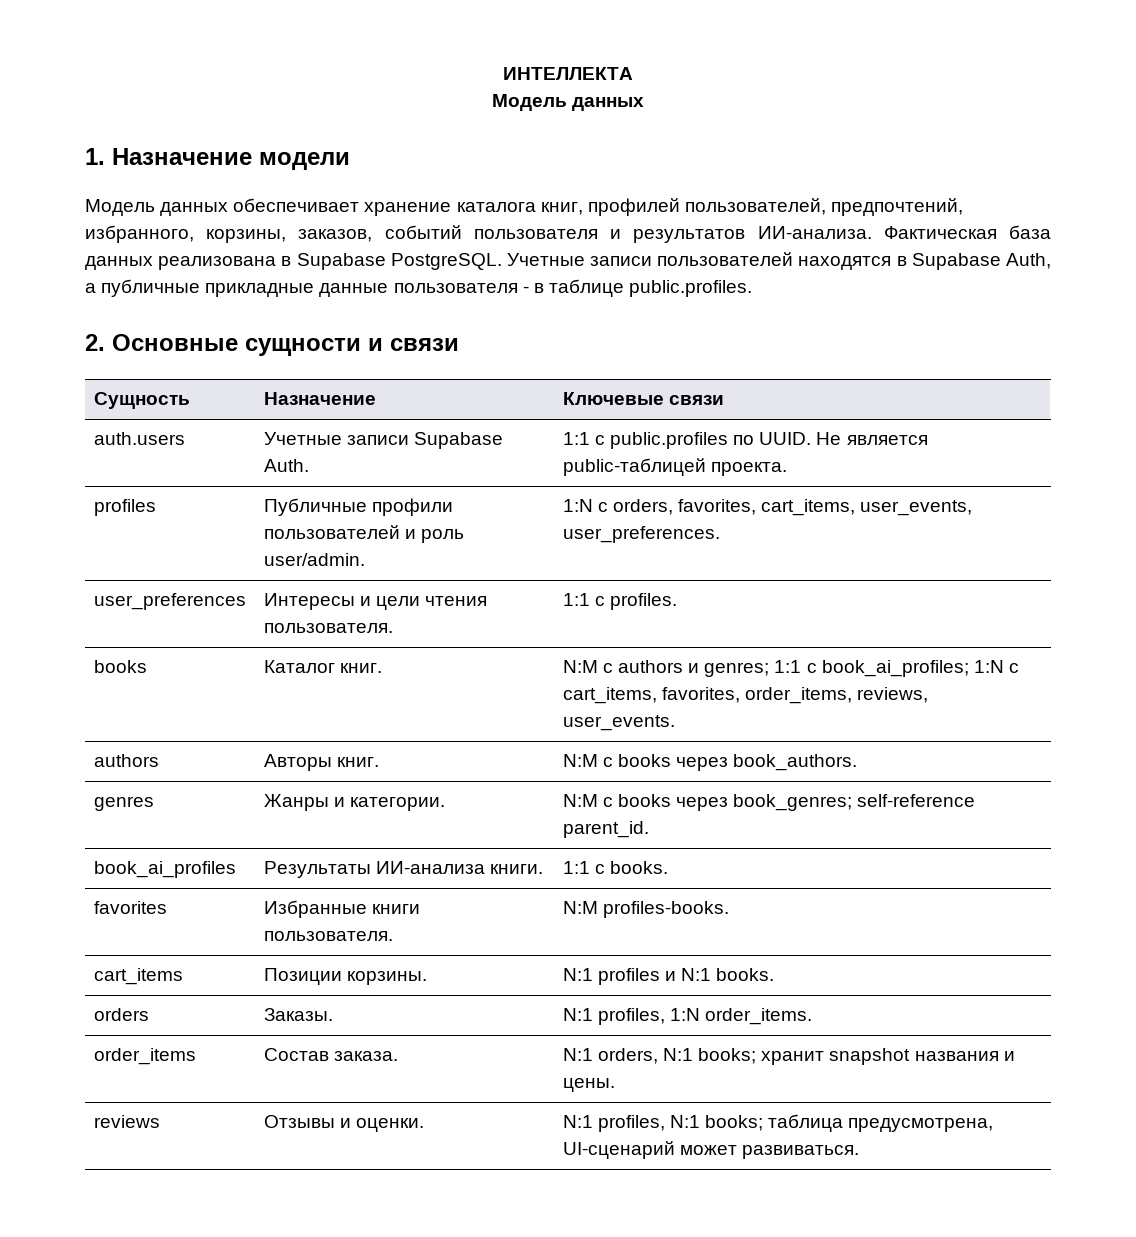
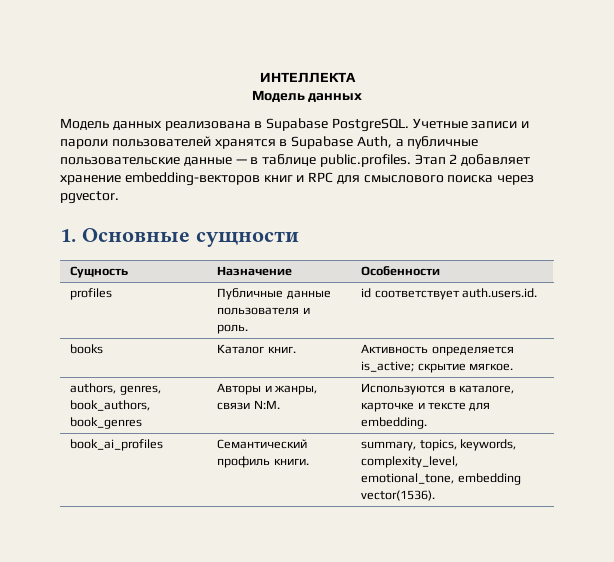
- 1. Назначение модели
- Модель данных обеспечивает хранение каталога книг, профилей пользователей, предпочтений, избранного, корзины, заказов, событий пользователя и результатов ИИ-анализа. Фактическая база данных реализована в Supabase PostgreSQL.
+ Модель данных реализована в Supabase PostgreSQL.
- Учетные записи пользователей находятся в Supabase Auth, а публичные прикладные данные пользователя - в таблице public.profiles.
- 2. Основные сущности и связи
+ Учетные записи и пароли пользователей хранятся в Supabase Auth, а публичные пользовательские данные — в таблице public.profiles. Этап 2 добавляет хранение embedding-векторов книг и RPC для смыслового поиска через pgvector.
+ 1. Основные сущности
- Сущность | Назначение | Ключевые связи
- auth.users | Учетные записи Supabase Auth. | 1:1 с public.profiles по UUID. Не является public-таблицей проекта.
- profiles | Публичные профили пользователей и роль user/admin. | 1:N с orders, favorites, cart_items, user_events, user_preferences.
- user_preferences | Интересы и цели чтения пользователя. | 1:1 с profiles.
- books | Каталог книг. | N:M с authors и genres; 1:1 с book_ai_profiles; 1:N с cart_items, favorites, order_items, reviews, user_events.
- authors | Авторы книг. | N:M с books через book_authors.
- genres | Жанры и категории. | N:M с books через book_genres; self-reference parent_id.
+ Сущность | Назначение | Особенности
+ profiles | Публичные данные пользователя и роль. | id соответствует auth.users.id.
+ books | Каталог книг. | Активность определяется is_active; скрытие мягкое.
+ authors, genres, book_authors, book_genres | Авторы и жанры, связи N:M. | Используются в каталоге, карточке и тексте для embedding.
- book_ai_profiles | Результаты ИИ-анализа книги. | 1:1 с books.
- favorites | Избранные книги пользователя. | N:M profiles-books.
- cart_items | Позиции корзины. | N:1 profiles и N:1 books.
- orders | Заказы. | N:1 profiles, 1:N order_items.
- order_items | Состав заказа. | N:1 orders, N:1 books; хранит snapshot названия и цены.
- reviews | Отзывы и оценки. | N:1 profiles, N:1 books; таблица предусмотрена, UI-сценарий может развиваться.
+ book_ai_profiles | Семантический профиль книги. | summary, topics, keywords, complexity_level, emotional_tone, embedding vector(1536).

